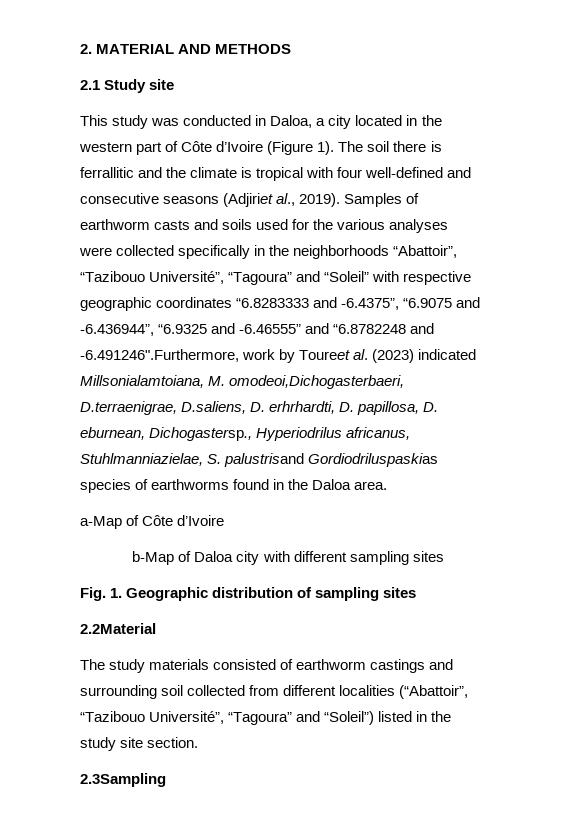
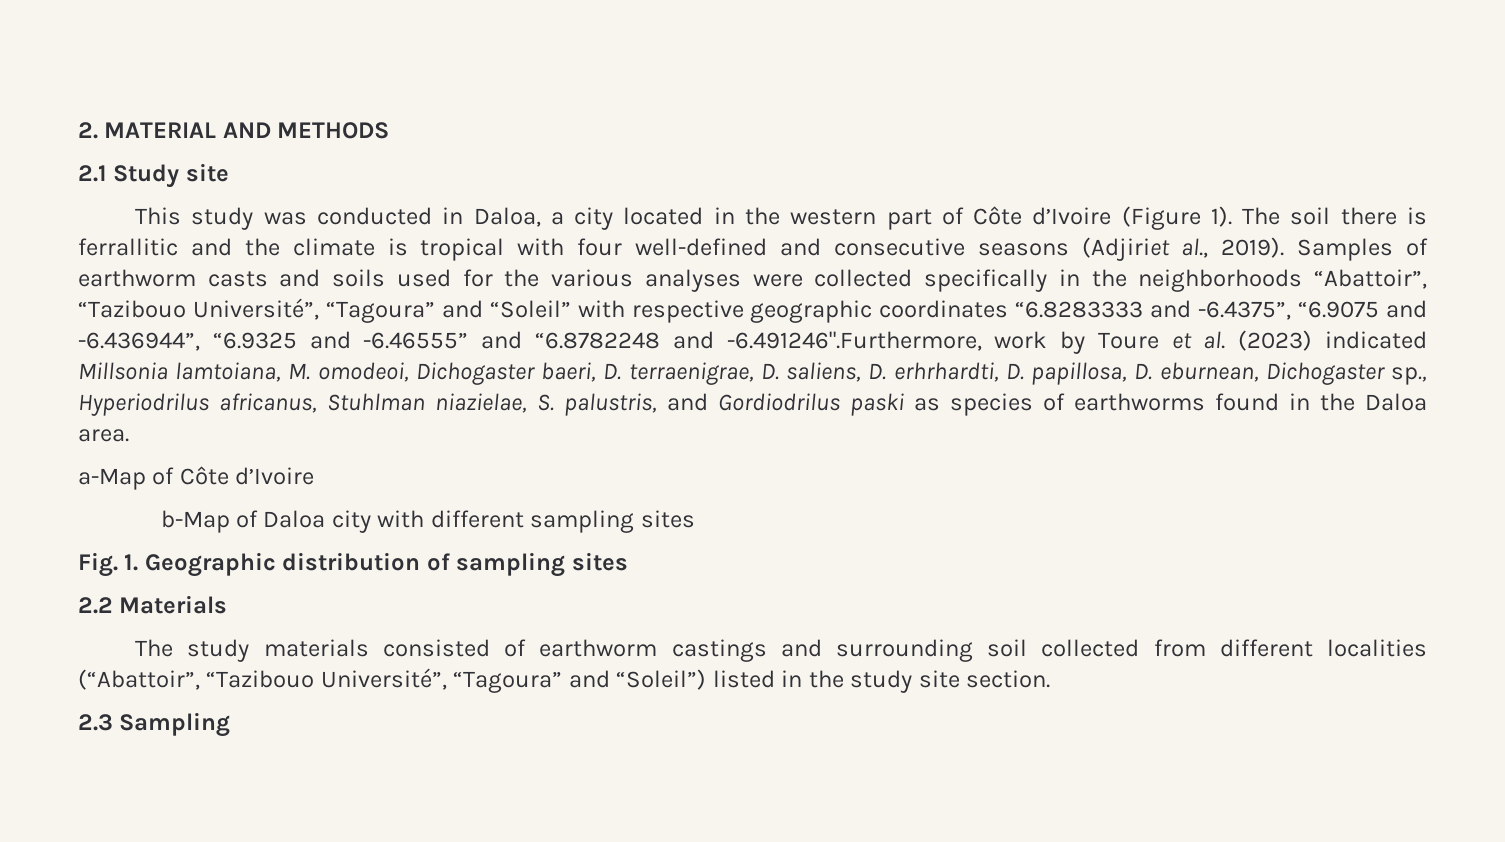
- Samples of earthworm casts and soils used for the various analyses were collected specifically in the neighborhoods “Abattoir”, “Tazibouo Université”, “Tagoura” and “Soleil” with respective geographic coordinates “6.8283333 and -6.4375”, “6.9075 and -6.436944”, “6.9325 and -6.46555” and “6.8782248 and -6.491246".Furthermore, work by Toureet al. (2023) indicated Millsonialamtoiana, M. omodeoi,Dichogasterbaeri, D.terraenigrae, D.saliens, D. erhrhardti, D. papillosa, D. eburnean, Dichogastersp., Hyperiodrilus africanus, Stuhlmanniazielae, S. palustrisand Gordiodriluspaskias species of earthworms found in the Daloa area.
+ Samples of earthworm casts and soils used for the various analyses were collected specifically in the neighborhoods “Abattoir”, “Tazibouo Université”, “Tagoura” and “Soleil” with respective geographic coordinates “6.8283333 and -6.4375”, “6.9075 and -6.436944”, “6.9325 and -6.46555” and “6.8782248 and -6.491246".Furthermore, work by Toure et al. (2023) indicated Millsonia lamtoiana, M. omodeoi, Dichogaster baeri, D. terraenigrae, D. saliens, D. erhrhardti, D. papillosa, D. eburnean, Dichogaster sp., Hyperiodrilus africanus, Stuhlman niazielae, S. palustris, and Gordiodrilus paski as species of earthworms found in the Daloa area.
- 2.2Material
+ 2.2 Materials
- 2.3Sampling
+ 2.3 Sampling

